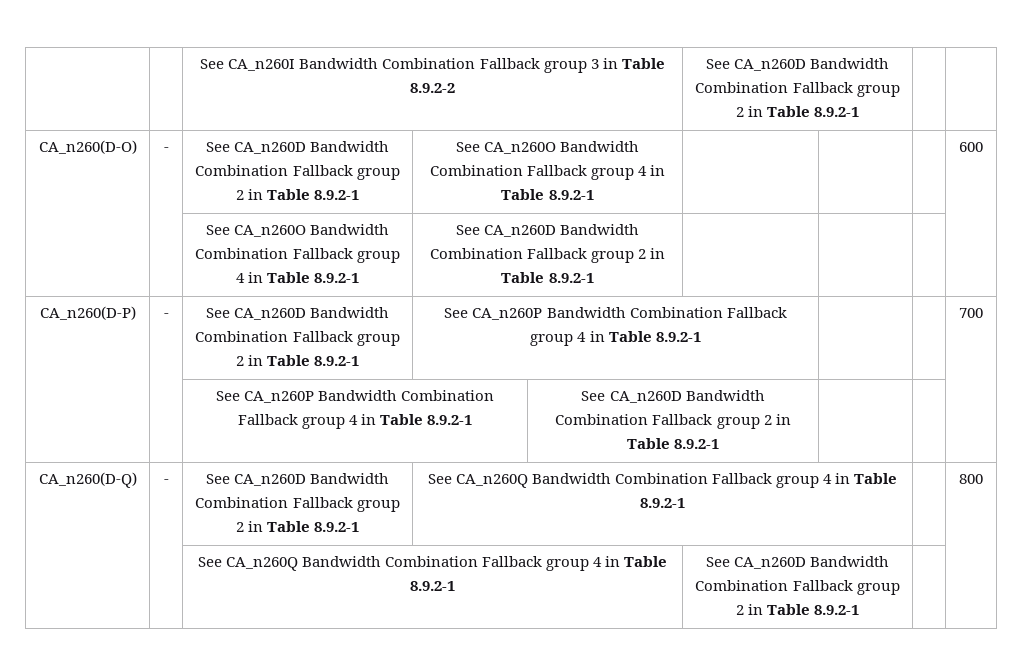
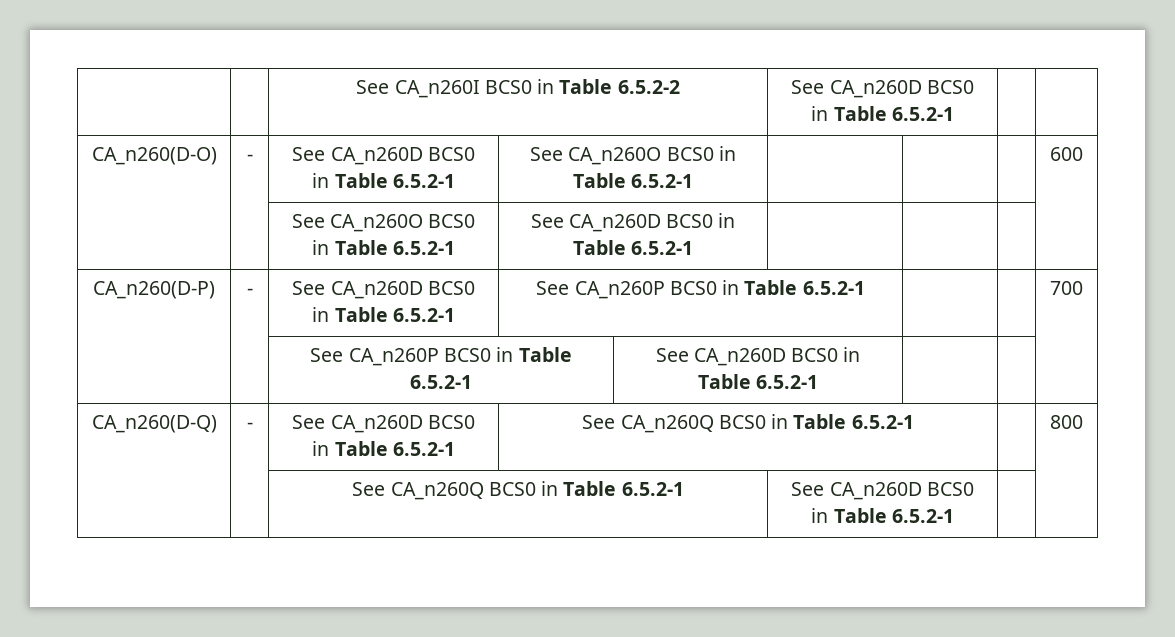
- | | See CA_n260I Bandwidth Combination Fallback group 3 in Table 8.9.2-2 | See CA_n260D Bandwidth Combination Fallback group 2 in Table 8.9.2-1 | |
+ | | See CA_n260I BCS0 in Table 6.5.2-2 | See CA_n260D BCS0 in Table 6.5.2-1 | |
- CA_n260(D-O) | - | See CA_n260D Bandwidth Combination Fallback group 2 in Table 8.9.2-1 | See CA_n260O Bandwidth Combination Fallback group 4 in Table 8.9.2-1 | | | | 600
+ CA_n260(D-O) | - | See CA_n260D BCS0 in Table 6.5.2-1 | See CA_n260O BCS0 in Table 6.5.2-1 | | | | 600
- | | See CA_n260O Bandwidth Combination Fallback group 4 in Table 8.9.2-1 | See CA_n260D Bandwidth Combination Fallback group 2 in Table 8.9.2-1 | | | |
+ | | See CA_n260O BCS0 in Table 6.5.2-1 | See CA_n260D BCS0 in Table 6.5.2-1 | | | |
- CA_n260(D-P) | - | See CA_n260D Bandwidth Combination Fallback group 2 in Table 8.9.2-1 | See CA_n260P Bandwidth Combination Fallback group 4 in Table 8.9.2-1 | | | 700
+ CA_n260(D-P) | - | See CA_n260D BCS0 in Table 6.5.2-1 | See CA_n260P BCS0 in Table 6.5.2-1 | | | 700
- | | See CA_n260P Bandwidth Combination Fallback group 4 in Table 8.9.2-1 | See CA_n260D Bandwidth Combination Fallback group 2 in Table 8.9.2-1 | | |
+ | | See CA_n260P BCS0 in Table 6.5.2-1 | See CA_n260D BCS0 in Table 6.5.2-1 | | |
- CA_n260(D-Q) | - | See CA_n260D Bandwidth Combination Fallback group 2 in Table 8.9.2-1 | See CA_n260Q Bandwidth Combination Fallback group 4 in Table 8.9.2-1 | | 800
+ CA_n260(D-Q) | - | See CA_n260D BCS0 in Table 6.5.2-1 | See CA_n260Q BCS0 in Table 6.5.2-1 | | 800
- | | See CA_n260Q Bandwidth Combination Fallback group 4 in Table 8.9.2-1 | See CA_n260D Bandwidth Combination Fallback group 2 in Table 8.9.2-1 | |
+ | | See CA_n260Q BCS0 in Table 6.5.2-1 | See CA_n260D BCS0 in Table 6.5.2-1 | |

